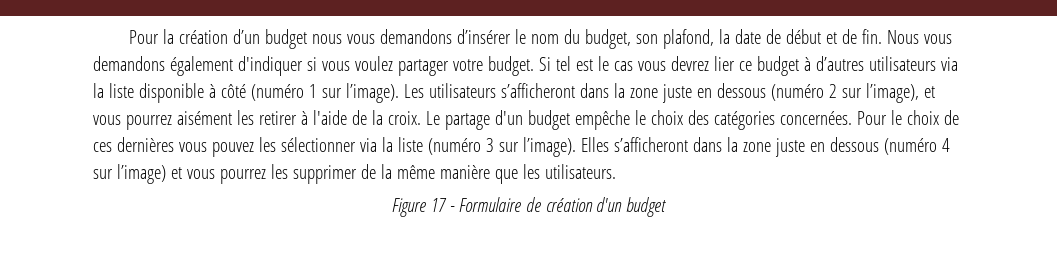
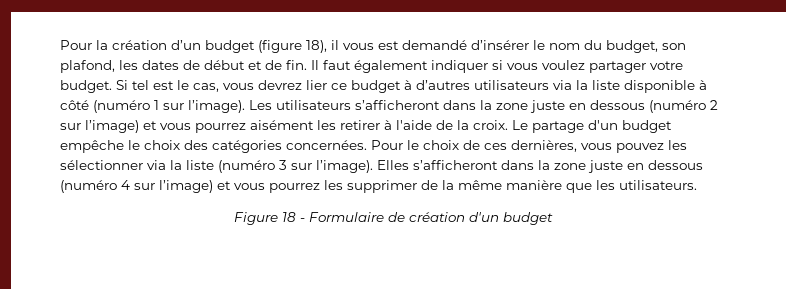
- Pour la création d’un budget nous vous demandons d’insérer le nom du budget, son plafond, la date de début et de fin.
+ Pour la création d’un budget (figure 18), il vous est demandé d’insérer le nom du budget, son plafond, les dates de début et de fin.
- Nous vous demandons également d'indiquer si vous voulez partager votre budget.
+ Il faut également indiquer si vous voulez partager votre budget.
- Si tel est le cas vous devrez lier ce budget à d’autres utilisateurs via la liste disponible à côté (numéro 1 sur l’image).
+ Si tel est le cas, vous devrez lier ce budget à d’autres utilisateurs via la liste disponible à côté (numéro 1 sur l’image).
- Les utilisateurs s’afficheront dans la zone juste en dessous (numéro 2 sur l’image), et vous pourrez aisément les retirer à l'aide de la croix.
+ Les utilisateurs s’afficheront dans la zone juste en dessous (numéro 2 sur l’image) et vous pourrez aisément les retirer à l'aide de la croix.
- Pour le choix de ces dernières vous pouvez les sélectionner via la liste (numéro 3 sur l’image).
+ Pour le choix de ces dernières, vous pouvez les sélectionner via la liste (numéro 3 sur l’image).
- Figure 17 - Formulaire de création d'un budget
+ Figure 18 - Formulaire de création d'un budget

